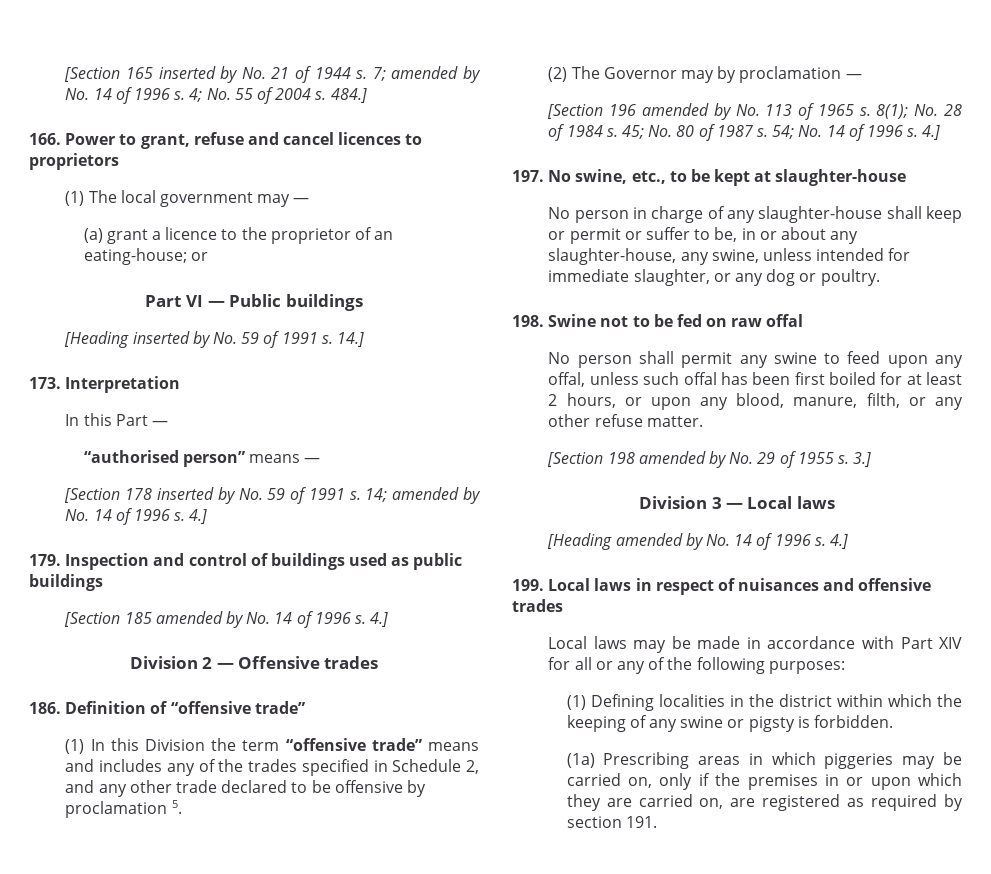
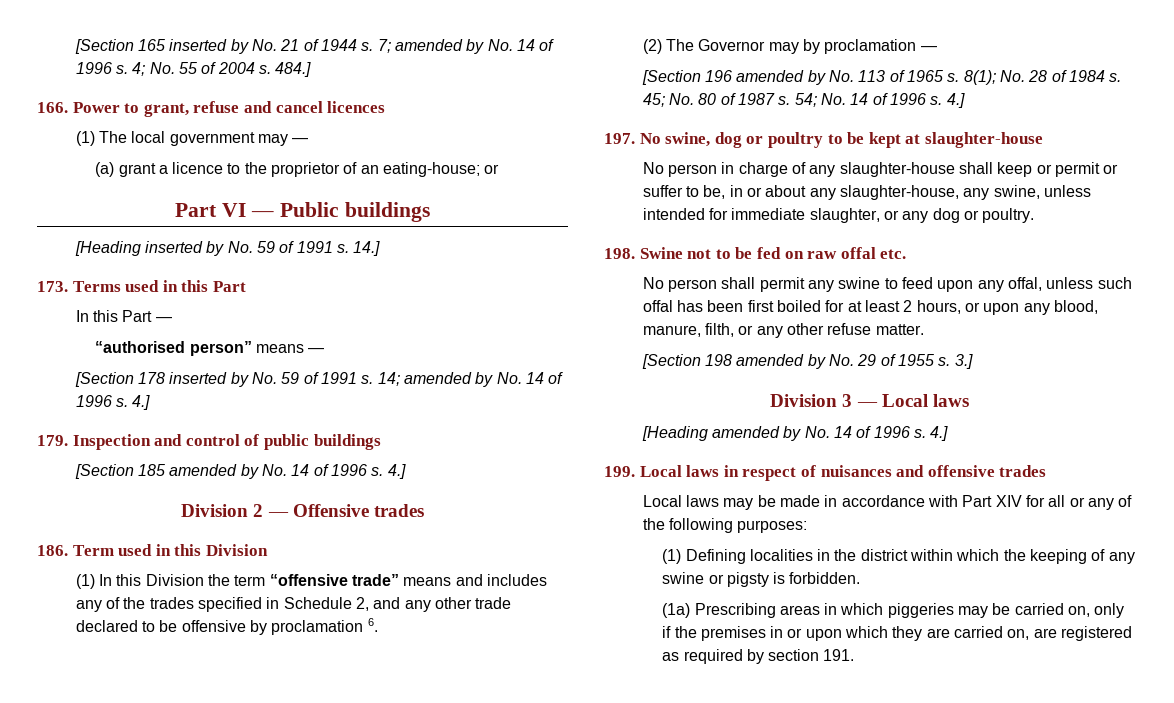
- 166. Power to grant, refuse and cancel licences to proprietors
+ 166. Power to grant, refuse and cancel licences
- 173. Interpretation
+ 173. Terms used in this Part
- 179. Inspection and control of buildings used as public buildings
+ 179. Inspection and control of public buildings
- 186. Definition of “offensive trade”
+ 186. Term used in this Division
- (1) In this Division the term “offensive trade” means and includes any of the trades specified in Schedule 2, and any other trade declared to be offensive by proclamation 5.
+ (1) In this Division the term “offensive trade” means and includes any of the trades specified in Schedule 2, and any other trade declared to be offensive by proclamation 6.
- 197. No swine, etc., to be kept at slaughter-house
+ 197. No swine, dog or poultry to be kept at slaughter-house
- 198. Swine not to be fed on raw offal
+ 198. Swine not to be fed on raw offal etc.

